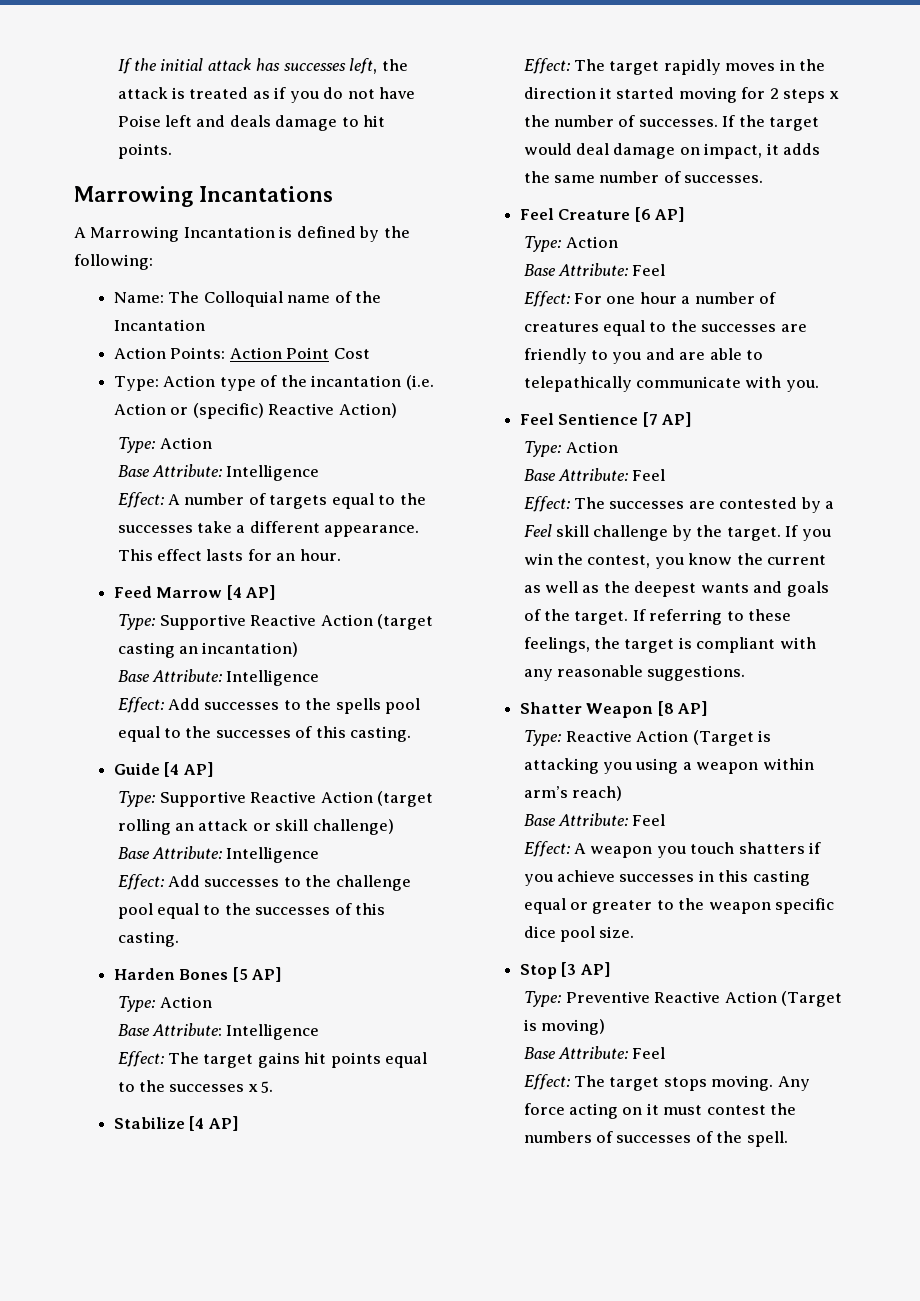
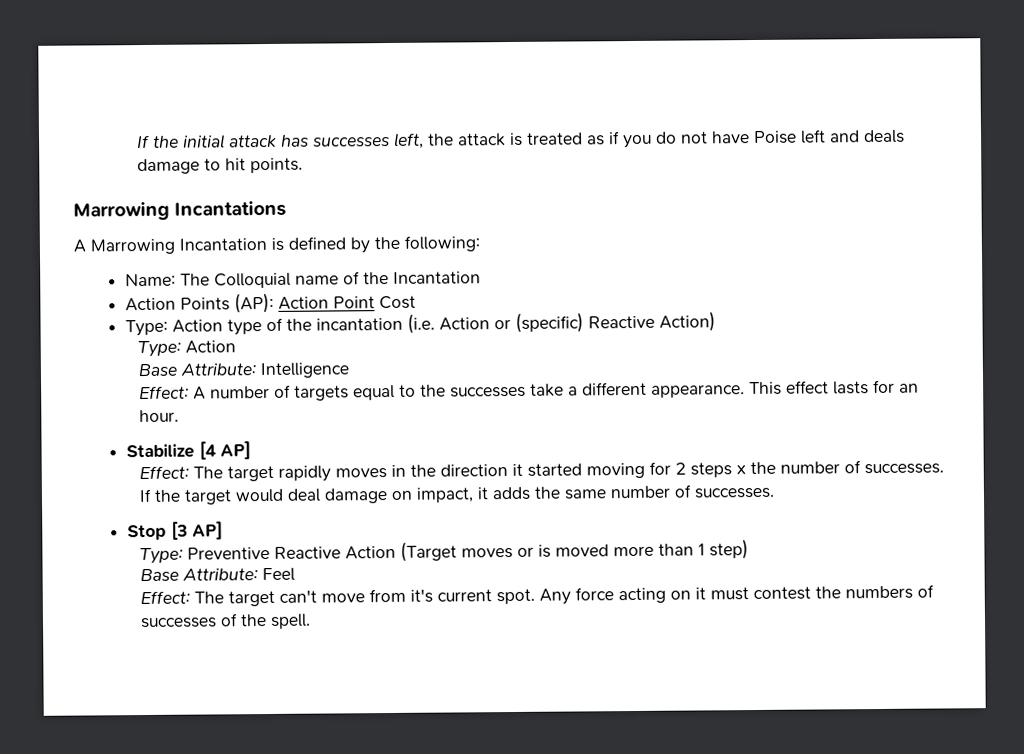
- Action Points: Action Point Cost
+ Action Points (AP): Action Point Cost
- Feed Marrow [4 AP]
- Type: Supportive Reactive Action (target casting an incantation)
- Base Attribute: Intelligence
- Effect: Add successes to the spells pool equal to the successes of this casting.
- Guide [4 AP]
- Type: Supportive Reactive Action (target rolling an attack or skill challenge)
- Base Attribute: Intelligence
- Effect: Add successes to the challenge pool equal to the successes of this casting.
- Harden Bones [5 AP]
- Type: Action
- Base Attribute: Intelligence
- Effect: The target gains hit points equal to the successes x 5.
- Feel Creature [6 AP]
- Type: Action
- Base Attribute: Feel
- Effect: For one hour a number of creatures equal to the successes are friendly to you and are able to telepathically communicate with you.
- Feel Sentience [7 AP]
- Type: Action
- Base Attribute: Feel
- Effect: The successes are contested by a Feel skill challenge by the target. If you win the contest, you know the current as well as the deepest wants and goals of the target. If referring to these feelings, the target is compliant with any reasonable suggestions.
- Shatter Weapon [8 AP]
- Type: Reactive Action (Target is attacking you using a weapon within arm’s reach)
- Base Attribute: Feel
- Effect: A weapon you touch shatters if you achieve successes in this casting equal or greater to the weapon specific dice pool size.
- Type: Preventive Reactive Action (Target is moving)
+ Type: Preventive Reactive Action (Target moves or is moved more than 1 step)
- Effect: The target stops moving.
+ Effect: The target can't move from it's current spot.

